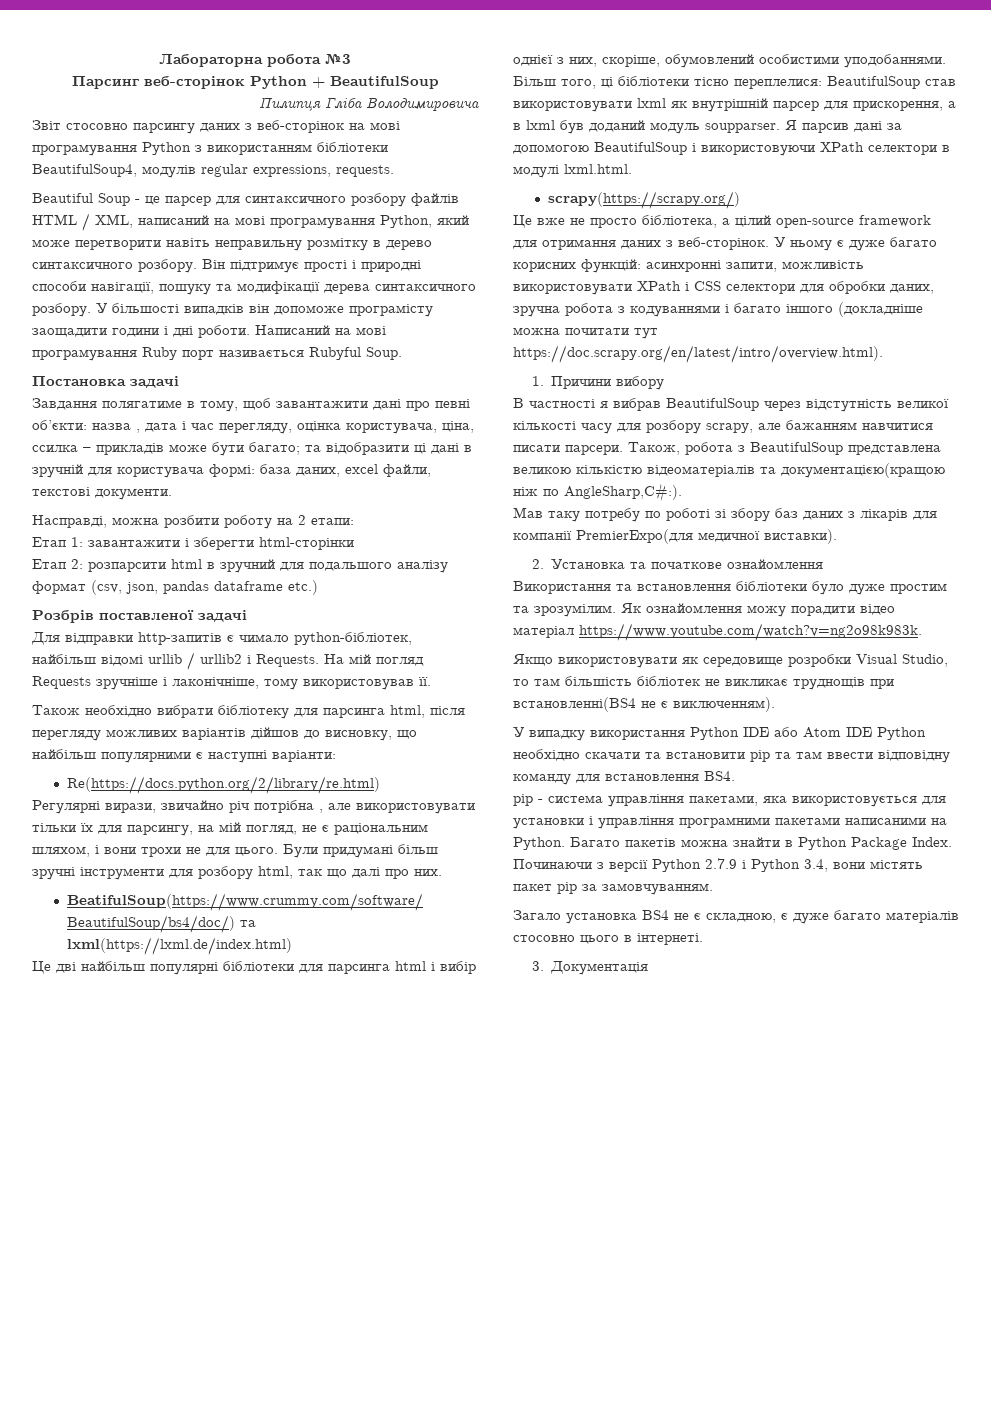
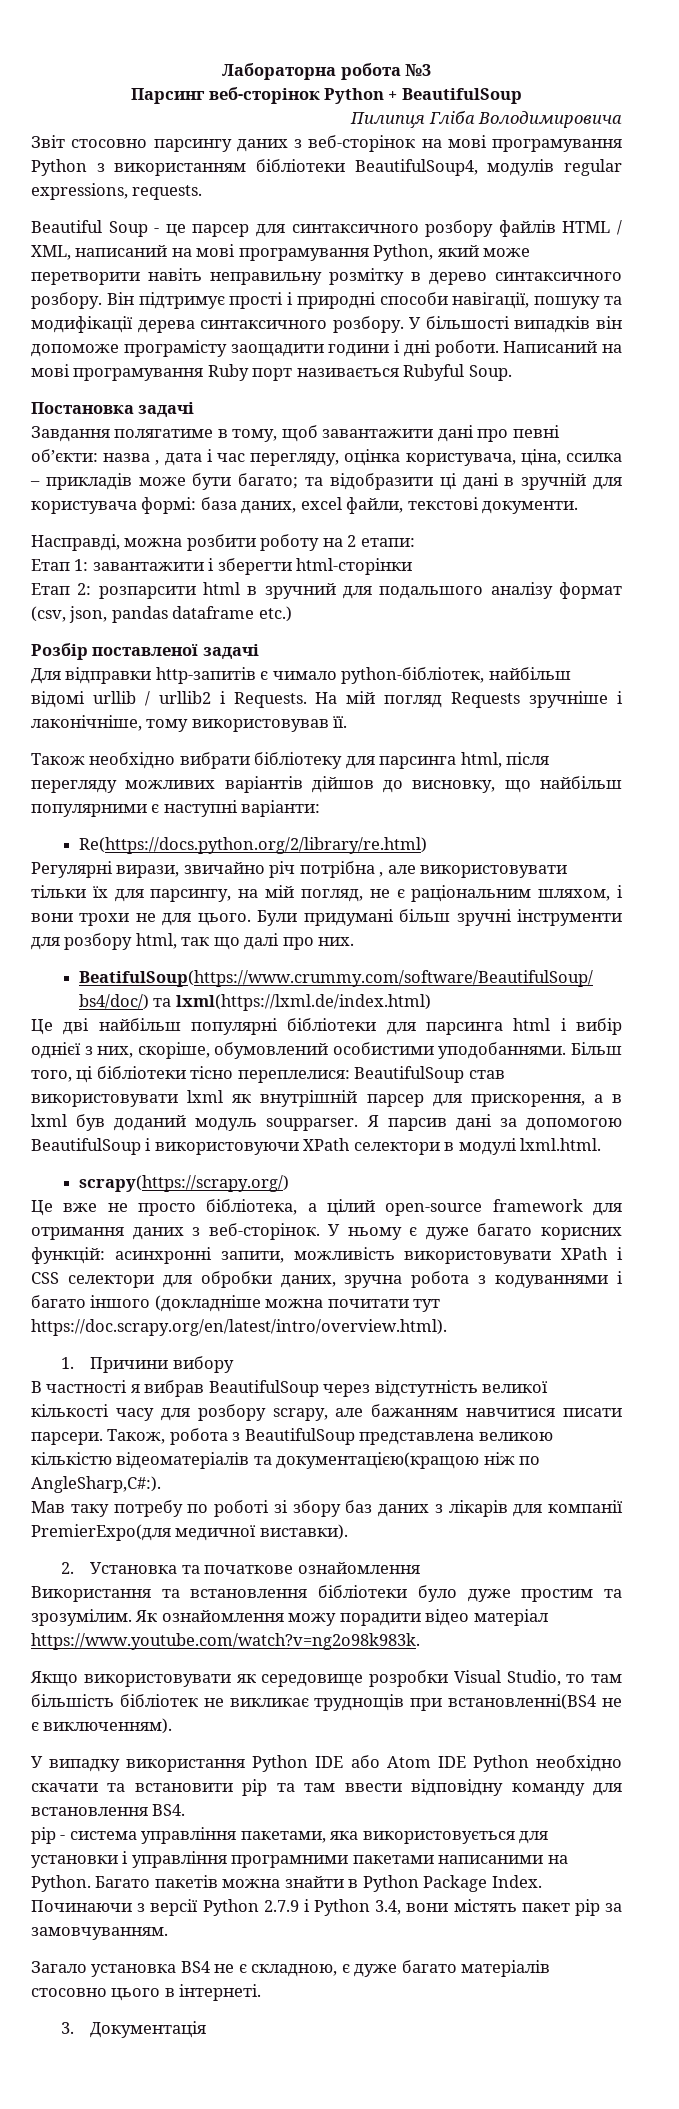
- Розбрів поставленої задачі
+ Розбір поставленої задачі

